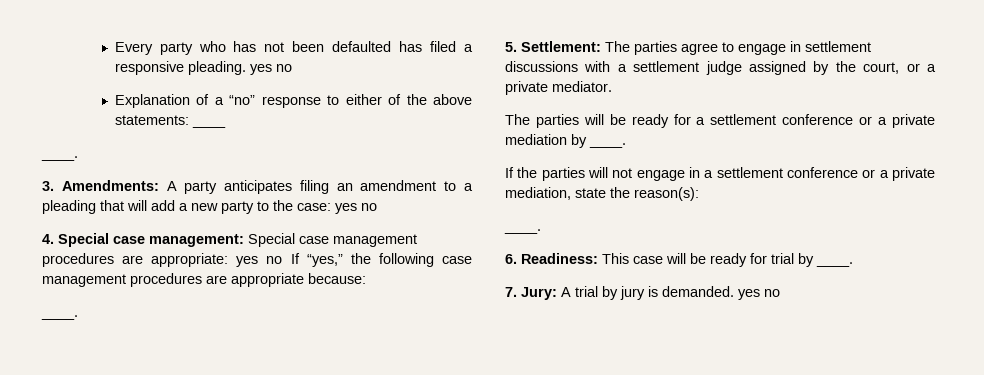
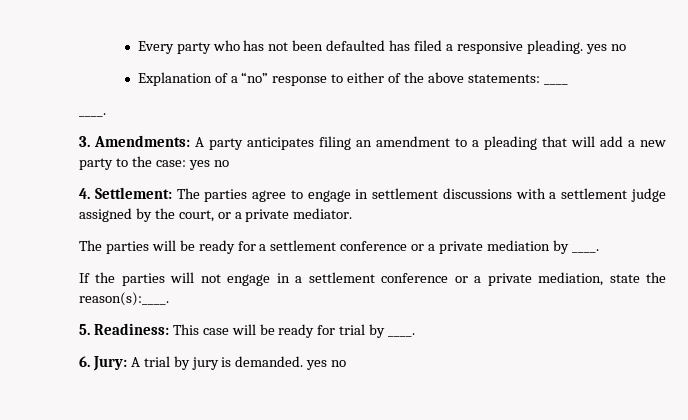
- 4. Special case management: Special case management procedures are appropriate: yes no If “yes,” the following case management procedures are appropriate because:
- ____.
- 5. Settlement: The parties agree to engage in settlement discussions with a settlement judge assigned by the court, or a private mediator.
+ 4. Settlement: The parties agree to engage in settlement discussions with a settlement judge assigned by the court, or a private mediator.
- If the parties will not engage in a settlement conference or a private mediation, state the reason(s):
- ____.
- 6. Readiness: This case will be ready for trial by ____.
+ If the parties will not engage in a settlement conference or a private mediation, state the reason(s):____.
+ 5. Readiness: This case will be ready for trial by ____.
- 7. Jury: A trial by jury is demanded. yes no
+ 6. Jury: A trial by jury is demanded. yes no

